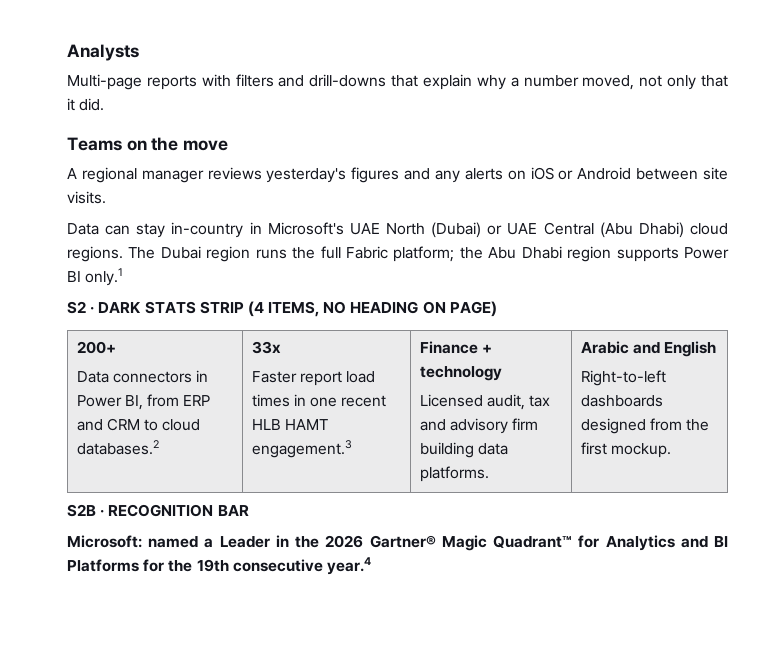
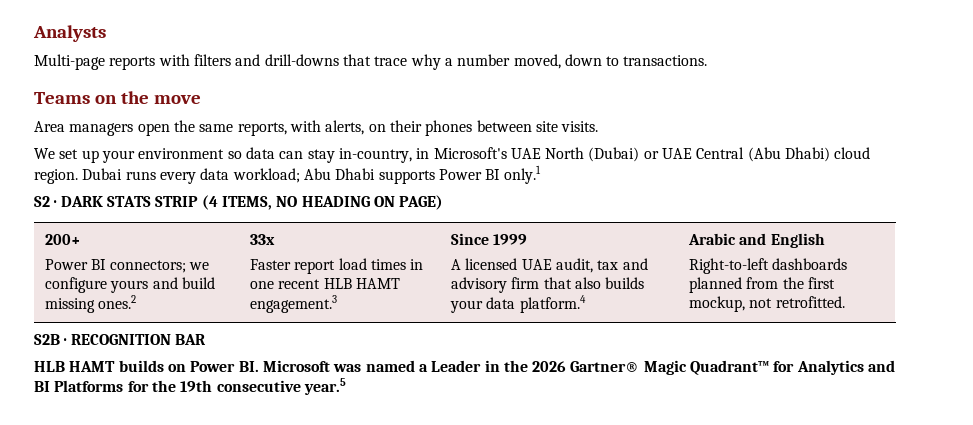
- Multi-page reports with filters and drill-downs that explain why a number moved, not only that it did.
+ Multi-page reports with filters and drill-downs that trace why a number moved, down to transactions.
- A regional manager reviews yesterday's figures and any alerts on iOS or Android between site visits.
- Data can stay in-country in Microsoft's UAE North (Dubai) or UAE Central (Abu Dhabi) cloud regions. The Dubai region runs the full Fabric platform; the Abu Dhabi region supports Power BI only.1
+ Area managers open the same reports, with alerts, on their phones between site visits.
+ We set up your environment so data can stay in-country, in Microsoft's UAE North (Dubai) or UAE Central (Abu Dhabi) cloud region. Dubai runs every data workload; Abu Dhabi supports Power BI only.1
- Data connectors in Power BI, from ERP and CRM to cloud databases.2
+ Power BI connectors; we configure yours and build missing ones.2
- Finance + technology
- Licensed audit, tax and advisory firm building data platforms.
+ Since 1999
+ A licensed UAE audit, tax and advisory firm that also builds your data platform.4
- Right-to-left dashboards designed from the first mockup.
+ Right-to-left dashboards planned from the first mockup, not retrofitted.
- Microsoft: named a Leader in the 2026 Gartner® Magic Quadrant™ for Analytics and BI Platforms for the 19th consecutive year.4
+ HLB HAMT builds on Power BI. Microsoft was named a Leader in the 2026 Gartner® Magic Quadrant™ for Analytics and BI Platforms for the 19th consecutive year.5

